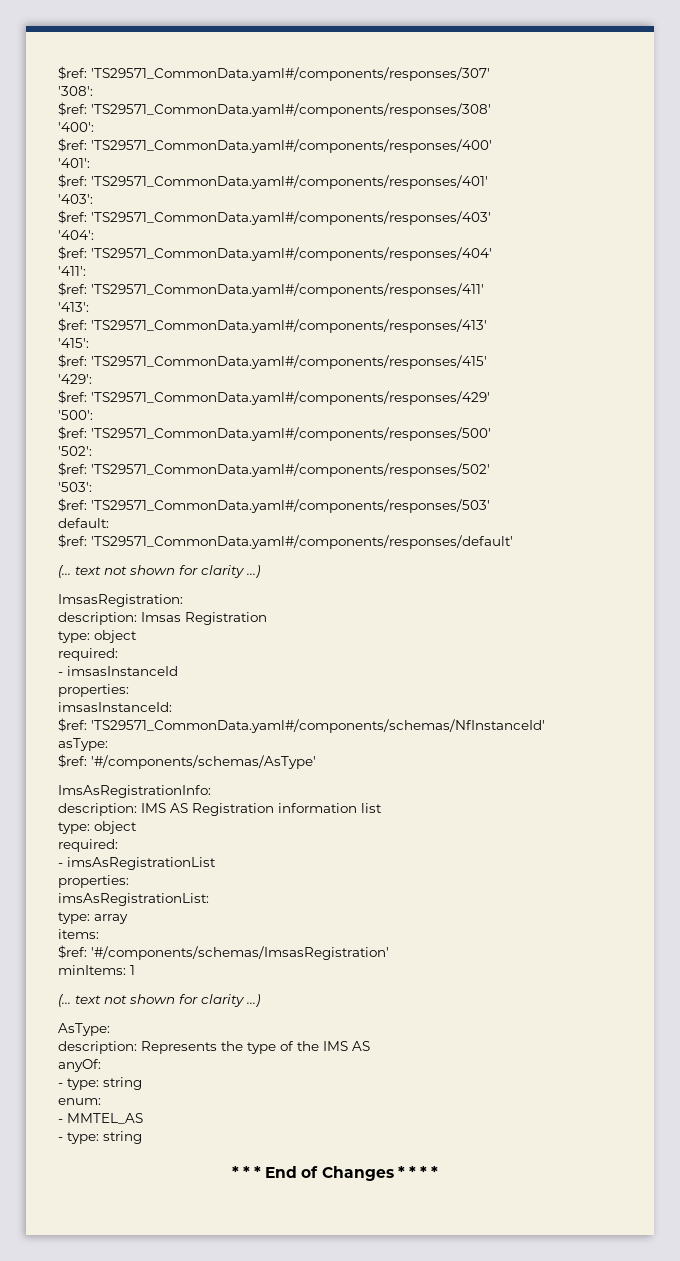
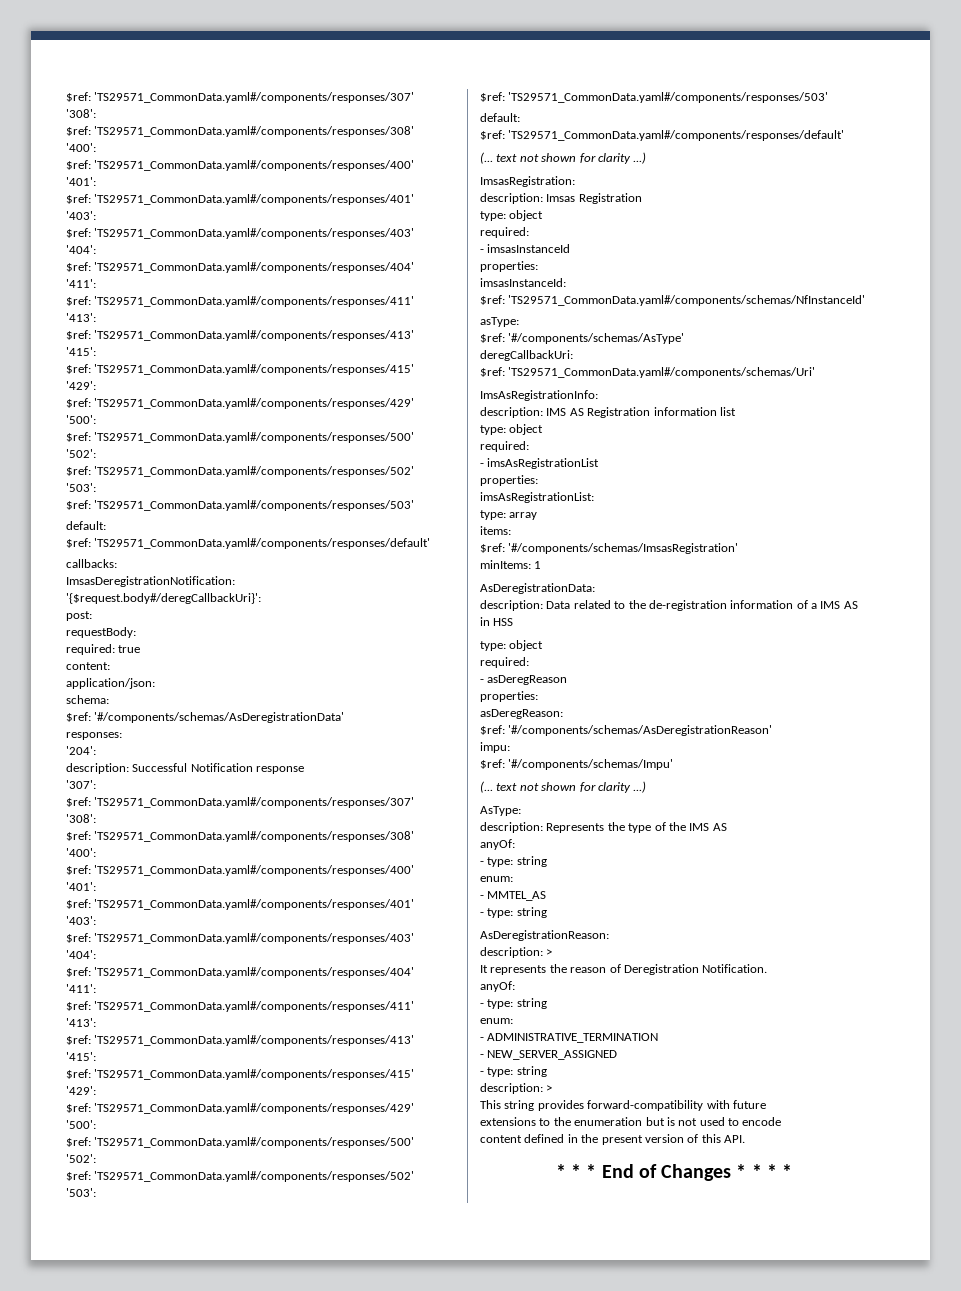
+ callbacks:
+ ImsasDeregistrationNotification:
+ '{$request.body#/deregCallbackUri}':
+ post:
+ requestBody:
+ required: true
+ content:
+ application/json:
+ schema:
+ $ref: '#/components/schemas/AsDeregistrationData'
+ responses:
+ '204':
+ description: Successful Notification response
+ '307':
+ $ref: 'TS29571_CommonData.yaml#/components/responses/307'
+ '308':
+ $ref: 'TS29571_CommonData.yaml#/components/responses/308'
+ '400':
+ $ref: 'TS29571_CommonData.yaml#/components/responses/400'
+ '401':
+ $ref: 'TS29571_CommonData.yaml#/components/responses/401'
+ '403':
+ $ref: 'TS29571_CommonData.yaml#/components/responses/403'
+ '404':
+ $ref: 'TS29571_CommonData.yaml#/components/responses/404'
+ '411':
+ $ref: 'TS29571_CommonData.yaml#/components/responses/411'
+ '413':
+ $ref: 'TS29571_CommonData.yaml#/components/responses/413'
+ '415':
+ $ref: 'TS29571_CommonData.yaml#/components/responses/415'
+ '429':
+ $ref: 'TS29571_CommonData.yaml#/components/responses/429'
+ '500':
+ $ref: 'TS29571_CommonData.yaml#/components/responses/500'
+ '502':
+ $ref: 'TS29571_CommonData.yaml#/components/responses/502'
+ '503':
+ $ref: 'TS29571_CommonData.yaml#/components/responses/503'
+ default:
+ $ref: 'TS29571_CommonData.yaml#/components/responses/default'
+ deregCallbackUri:
+ $ref: 'TS29571_CommonData.yaml#/components/schemas/Uri'
+ AsDeregistrationData:
+ description: Data related to the de-registration information of a IMS AS in HSS
+ type: object
+ required:
+ - asDeregReason
+ properties:
+ asDeregReason:
+ $ref: '#/components/schemas/AsDeregistrationReason'
+ impu:
+ $ref: '#/components/schemas/Impu'
+ AsDeregistrationReason:
+ description: >
+ It represents the reason of Deregistration Notification.
+ anyOf:
+ - type: string
+ enum:
+ - ADMINISTRATIVE_TERMINATION
+ - NEW_SERVER_ASSIGNED
+ - type: string
+ description: >
+ This string provides forward-compatibility with future
+ extensions to the enumeration but is not used to encode
+ content defined in the present version of this API.

